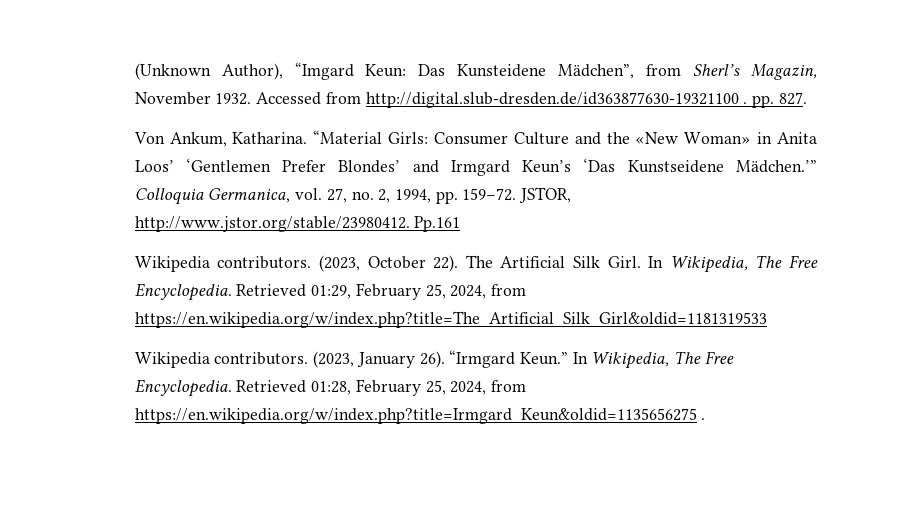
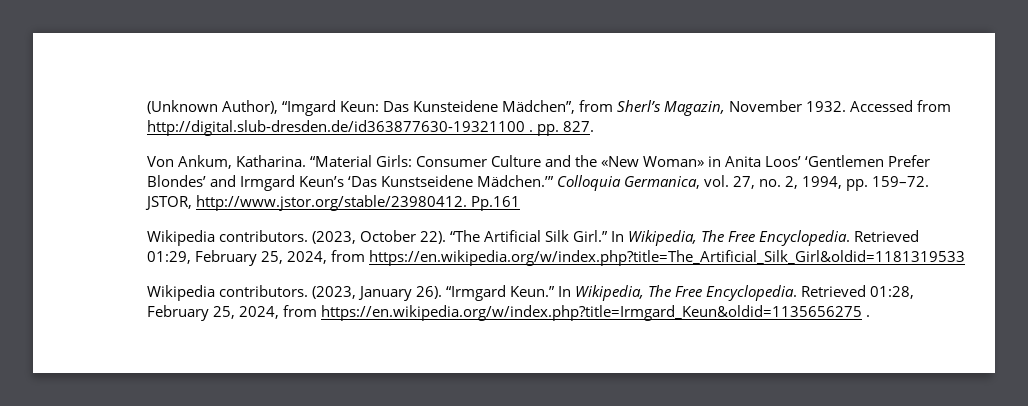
- The Artificial Silk Girl.
+ “The Artificial Silk Girl.”

